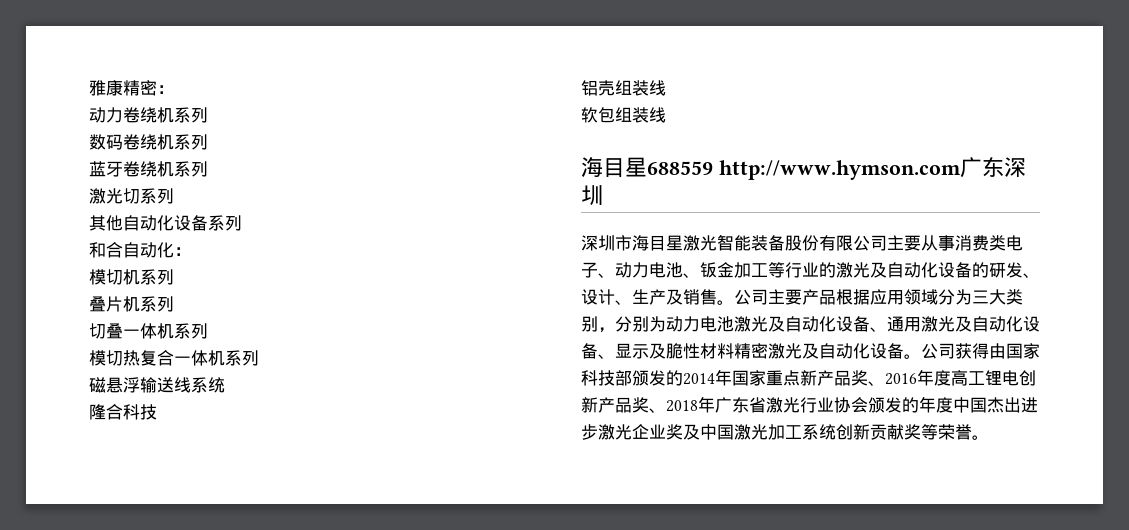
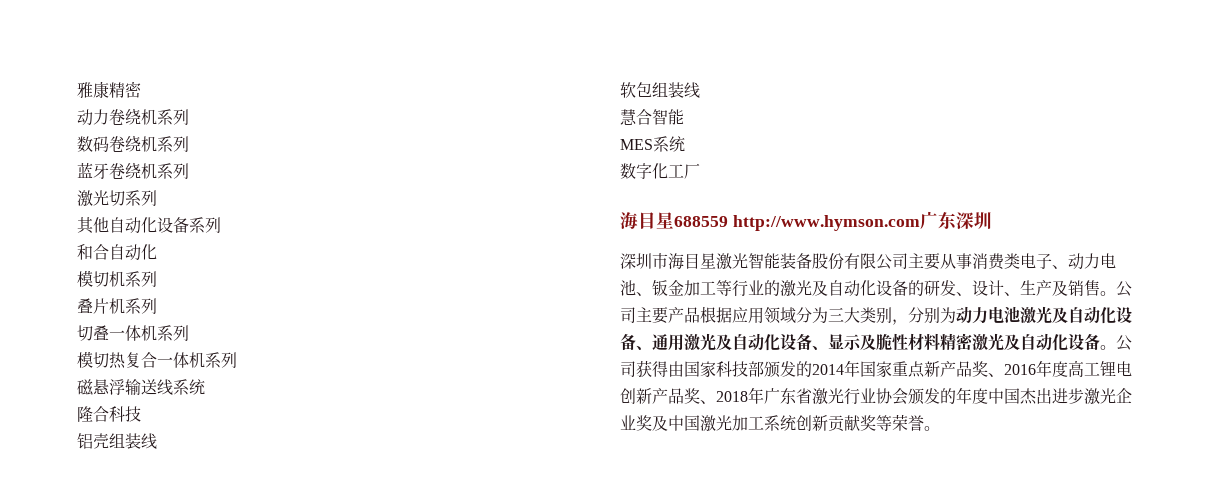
- 雅康精密：
+ 雅康精密
- 和合自动化：
+ 和合自动化
+ 慧合智能
+ MES系统
+ 数字化工厂

